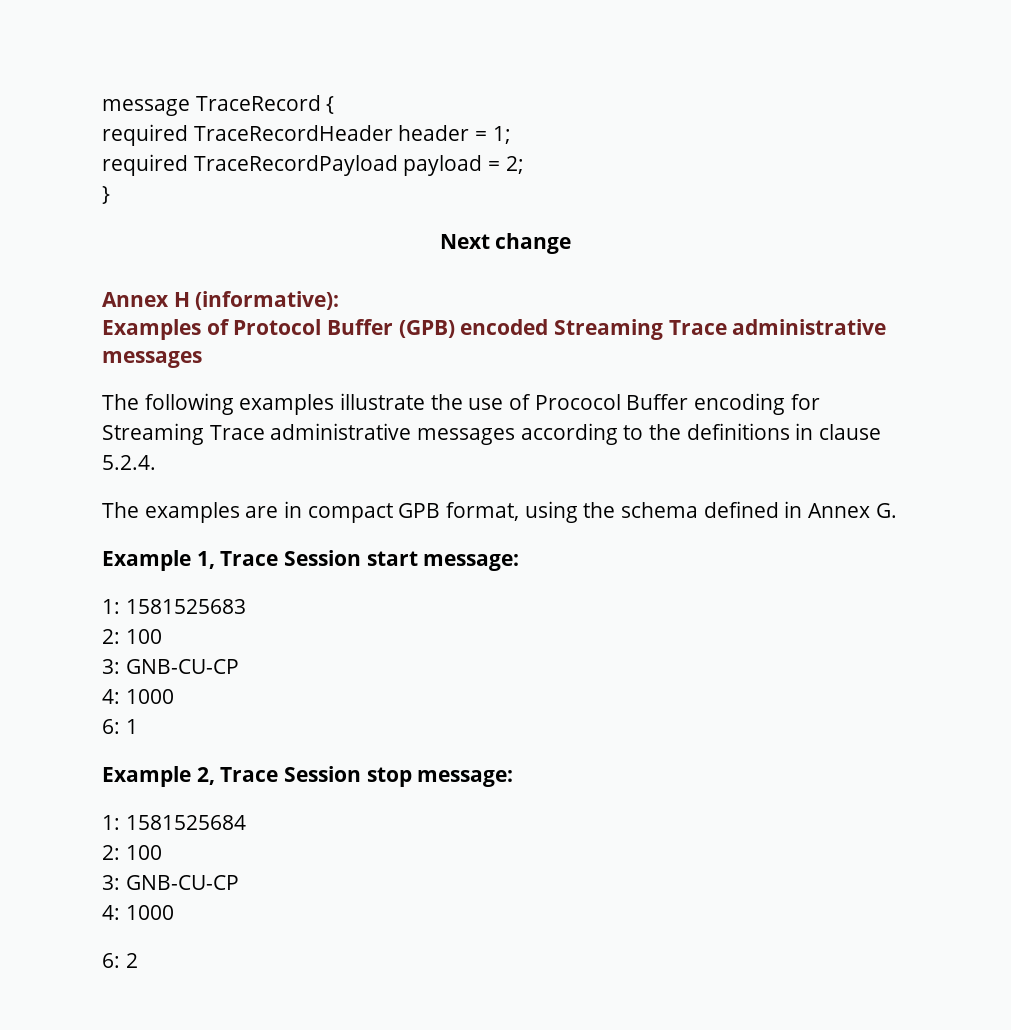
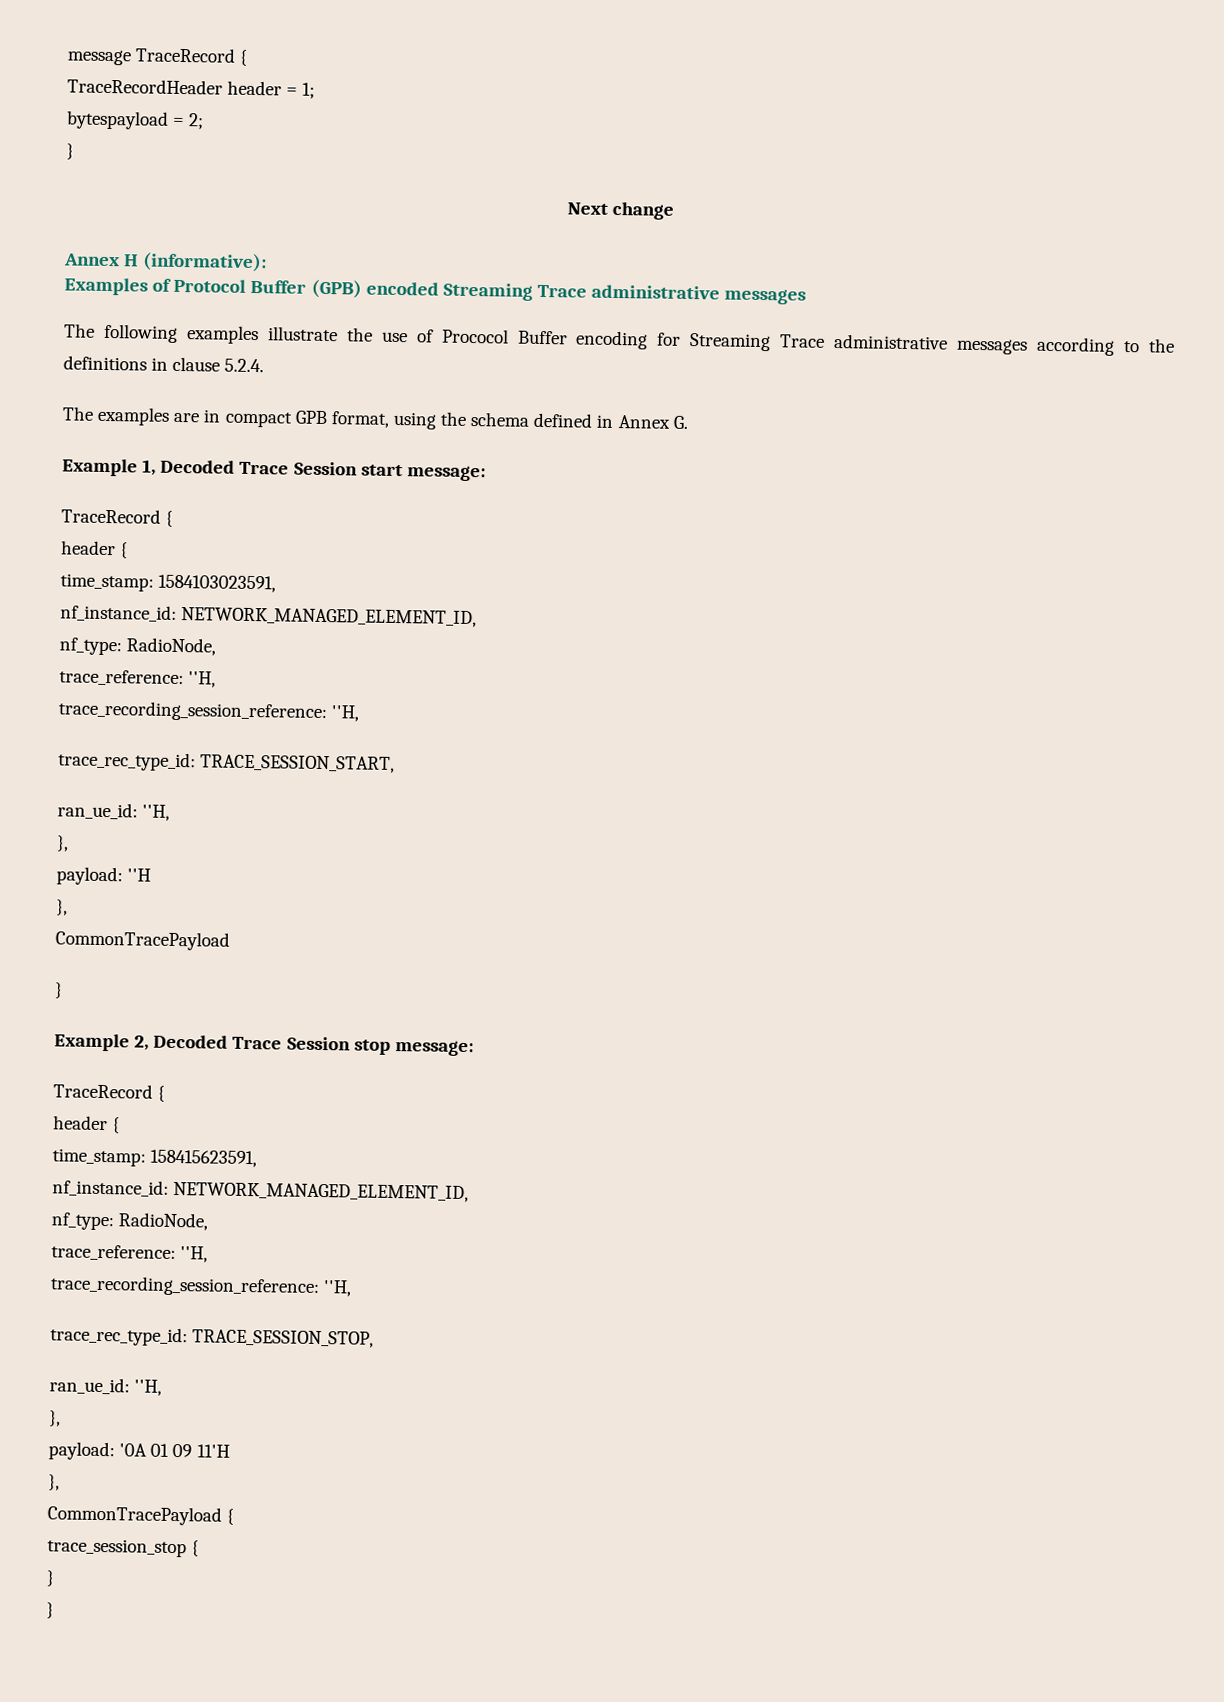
- required TraceRecordHeader header = 1;
+ TraceRecordHeader header = 1;
- required TraceRecordPayload payload = 2;
+ bytespayload = 2;
- Example 1, Trace Session start message:
- 1: 1581525683
- 2: 100
- 3: GNB-CU-CP
- 4: 1000
- 6: 1
+ Example 1, Decoded Trace Session start message:
+ TraceRecord {
+ header {
+ time_stamp: 1584103023591,
+ nf_instance_id: NETWORK_MANAGED_ELEMENT_ID,
+ nf_type: RadioNode,
+ trace_reference: ''H,
+ trace_recording_session_reference: ''H,
+ trace_rec_type_id: TRACE_SESSION_START,
+ ran_ue_id: ''H,
+ },
+ payload: ''H
+ },
+ CommonTracePayload
+ }
- Example 2, Trace Session stop message:
- 1: 1581525684
- 2: 100
- 3: GNB-CU-CP
- 4: 1000
- 6: 2
+ Example 2, Decoded Trace Session stop message:
+ TraceRecord {
+ header {
+ time_stamp: 158415623591,
+ nf_instance_id: NETWORK_MANAGED_ELEMENT_ID,
+ nf_type: RadioNode,
+ trace_reference: ''H,
+ trace_recording_session_reference: ''H,
+ trace_rec_type_id: TRACE_SESSION_STOP,
+ ran_ue_id: ''H,
+ },
+ payload: '0A 01 09 11'H
+ },
+ CommonTracePayload {
+ trace_session_stop {
+ }
+ }

